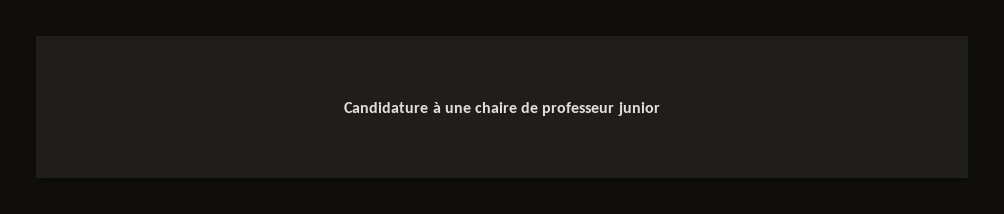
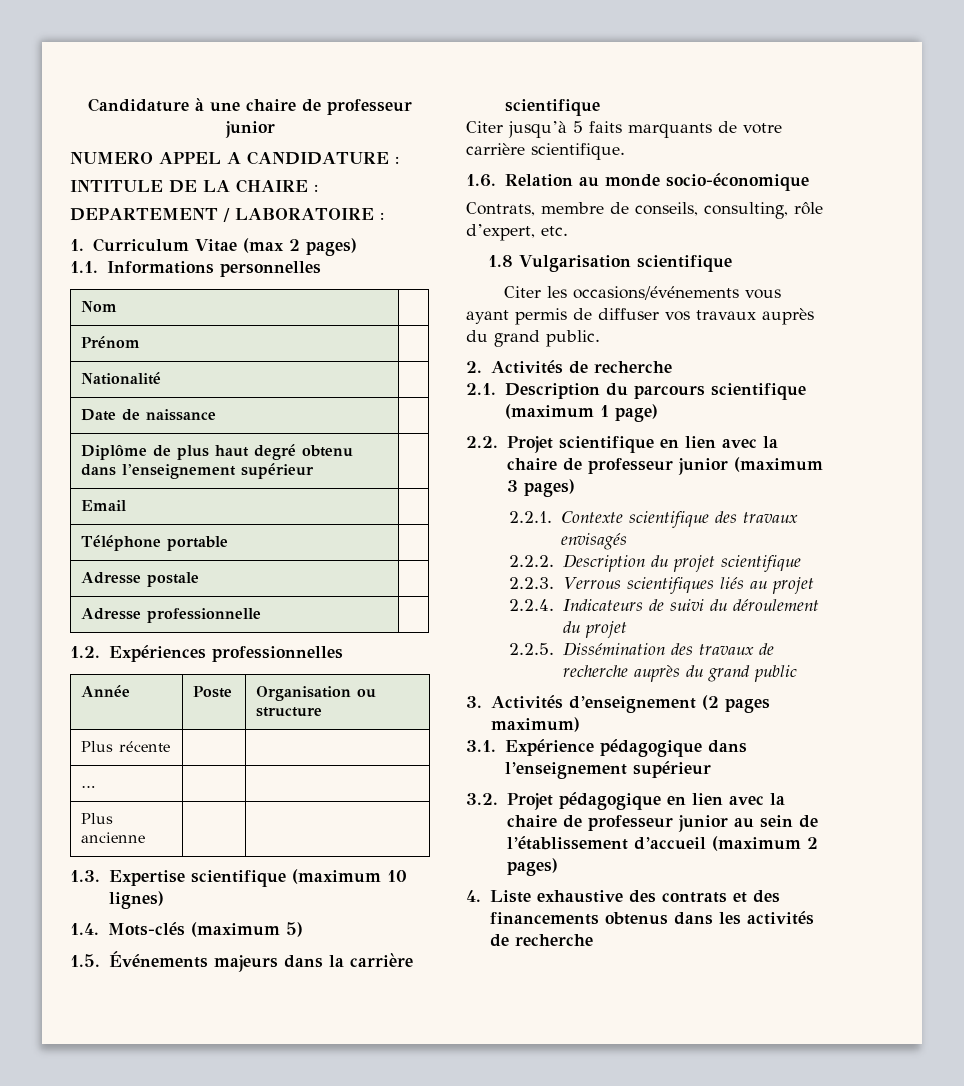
+ NUMERO APPEL A CANDIDATURE :
+ INTITULE DE LA CHAIRE :
+ DEPARTEMENT / LABORATOIRE :
+ 1. Curriculum Vitae (max 2 pages)
+ 1.1. Informations personnelles
+ Nom |
+ Prénom |
+ Nationalité |
+ Date de naissance |
+ Diplôme de plus haut degré obtenu dans l’enseignement supérieur |
+ Email |
+ Téléphone portable |
+ Adresse postale |
+ Adresse professionnelle |
+ 1.2. Expériences professionnelles
+ Année | Poste | Organisation ou structure
+ Plus récente | |
+ … | |
+ Plus ancienne | |
+ 1.3. Expertise scientifique (maximum 10 lignes)
+ 1.4. Mots-clés (maximum 5)
+ 1.5. Événements majeurs dans la carrière scientifique
+ Citer jusqu’à 5 faits marquants de votre carrière scientifique.
+ 1.6. Relation au monde socio-économique
+ Contrats, membre de conseils, consulting, rôle d’expert, etc.
+ 1.8 Vulgarisation scientifique
+ Citer les occasions/événements vous ayant permis de diffuser vos travaux auprès du grand public.
+ 2. Activités de recherche
+ 2.1. Description du parcours scientifique (maximum 1 page)
+ 2.2. Projet scientifique en lien avec la chaire de professeur junior (maximum 3 pages)
+ 2.2.1. Contexte scientifique des travaux envisagés
+ 2.2.2. Description du projet scientifique
+ 2.2.3. Verrous scientifiques liés au projet
+ 2.2.4. Indicateurs de suivi du déroulement du projet
+ 2.2.5. Dissémination des travaux de recherche auprès du grand public
+ 3. Activités d’enseignement (2 pages maximum)
+ 3.1. Expérience pédagogique dans l’enseignement supérieur
+ 3.2. Projet pédagogique en lien avec la chaire de professeur junior au sein de l’établissement d’accueil (maximum 2 pages)
+ 4. Liste exhaustive des contrats et des financements obtenus dans les activités de recherche

